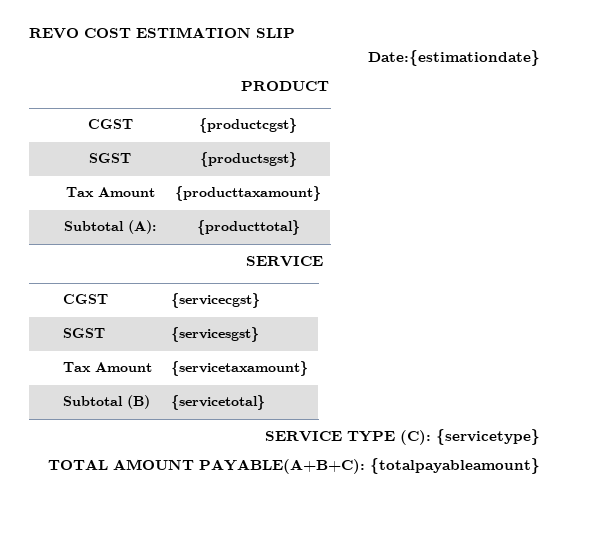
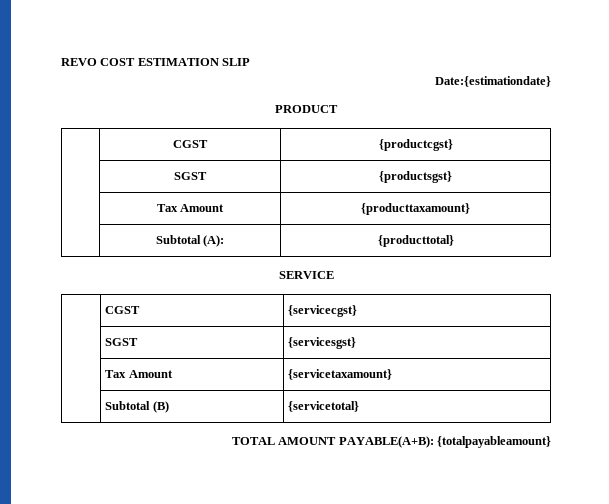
- SERVICE TYPE (C): {servicetype}
- TOTAL AMOUNT PAYABLE(A+B+C): {totalpayableamount}
+ TOTAL AMOUNT PAYABLE(A+B): {totalpayableamount}

